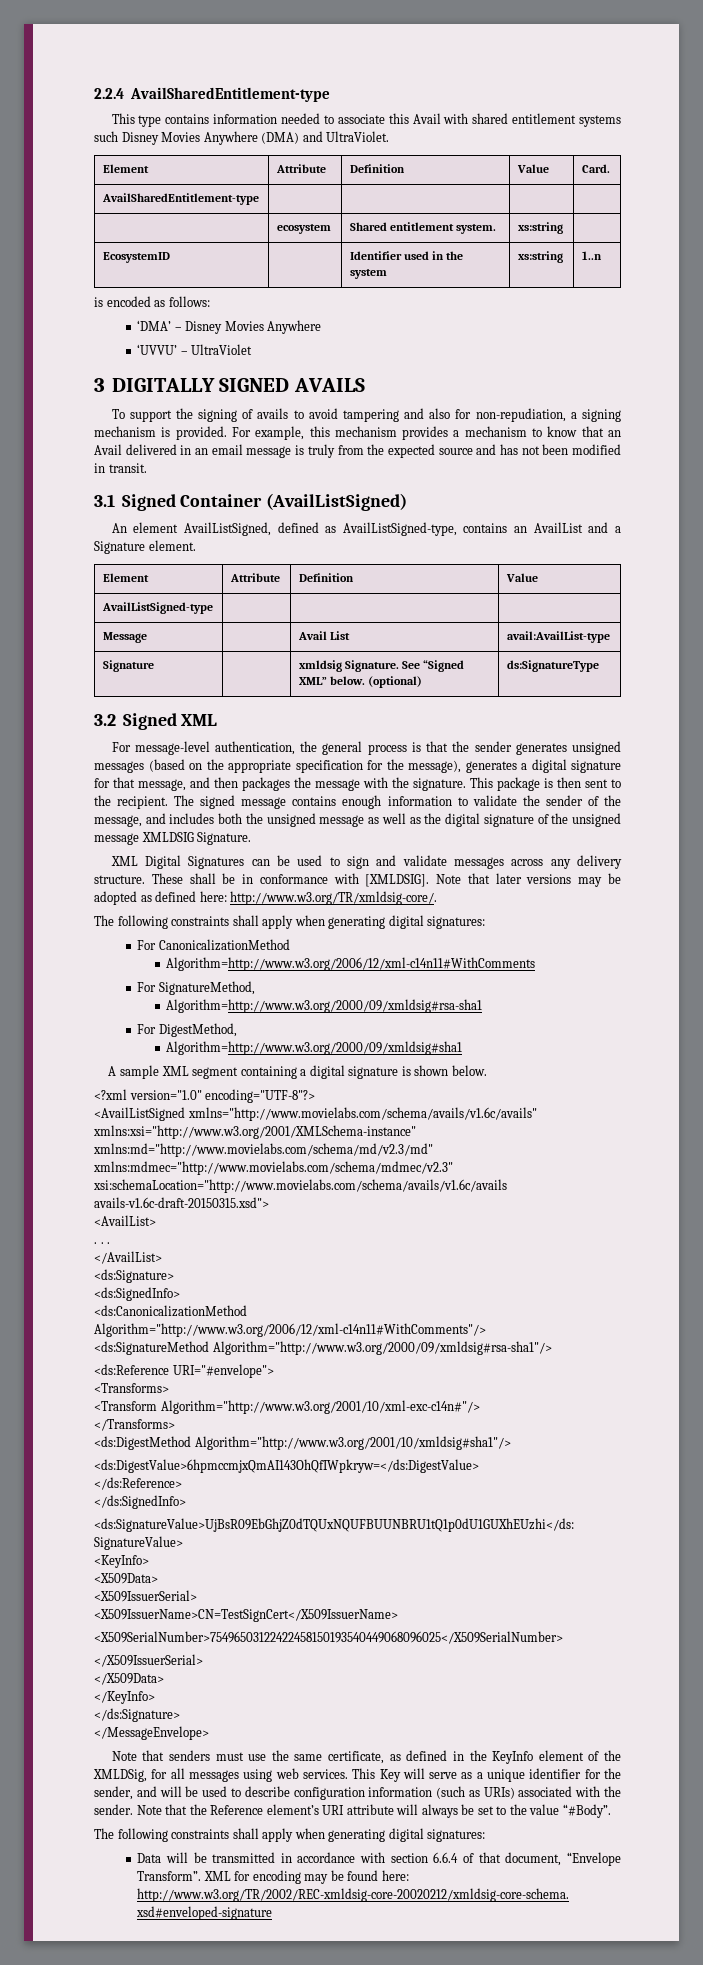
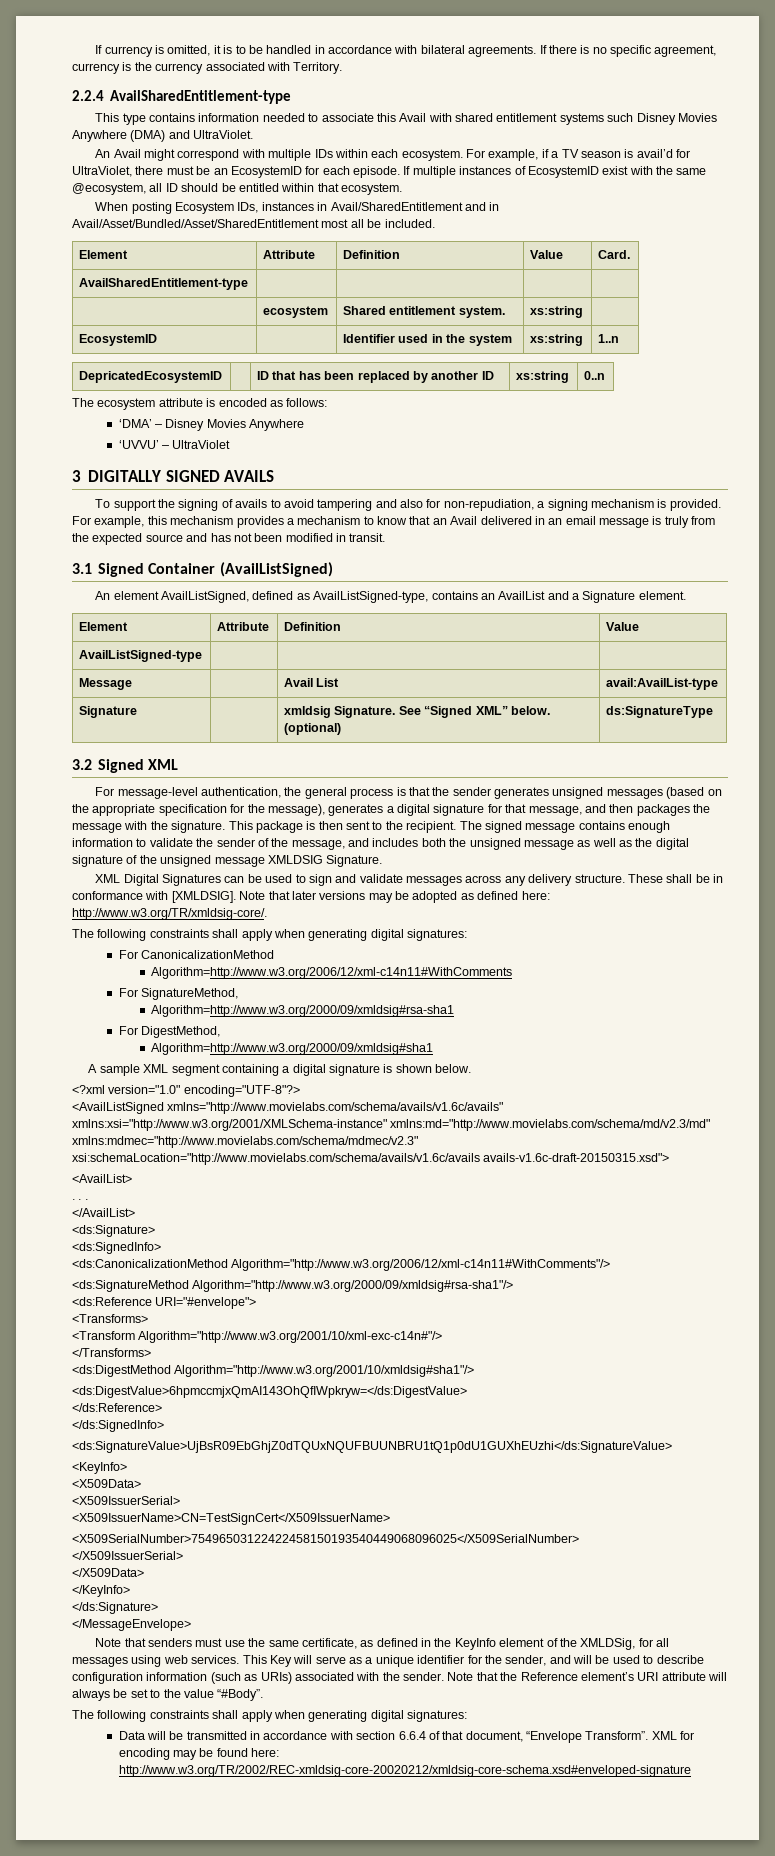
+ If currency is omitted, it is to be handled in accordance with bilateral agreements. If there is no specific agreement, currency is the currency associated with Territory.
+ An Avail might correspond with multiple IDs within each ecosystem. For example, if a TV season is avail’d for UltraViolet, there must be an EcosystemID for each episode. If multiple instances of EcosystemID exist with the same @ecosystem, all ID should be entitled within that ecosystem.
+ When posting Ecosystem IDs, instances in Avail/SharedEntitlement and in Avail/Asset/Bundled/Asset/SharedEntitlement most all be included.
- is encoded as follows:
+ DepricatedEcosystemID | | ID that has been replaced by another ID | xs:string | 0..n
+ The ecosystem attribute is encoded as follows:

